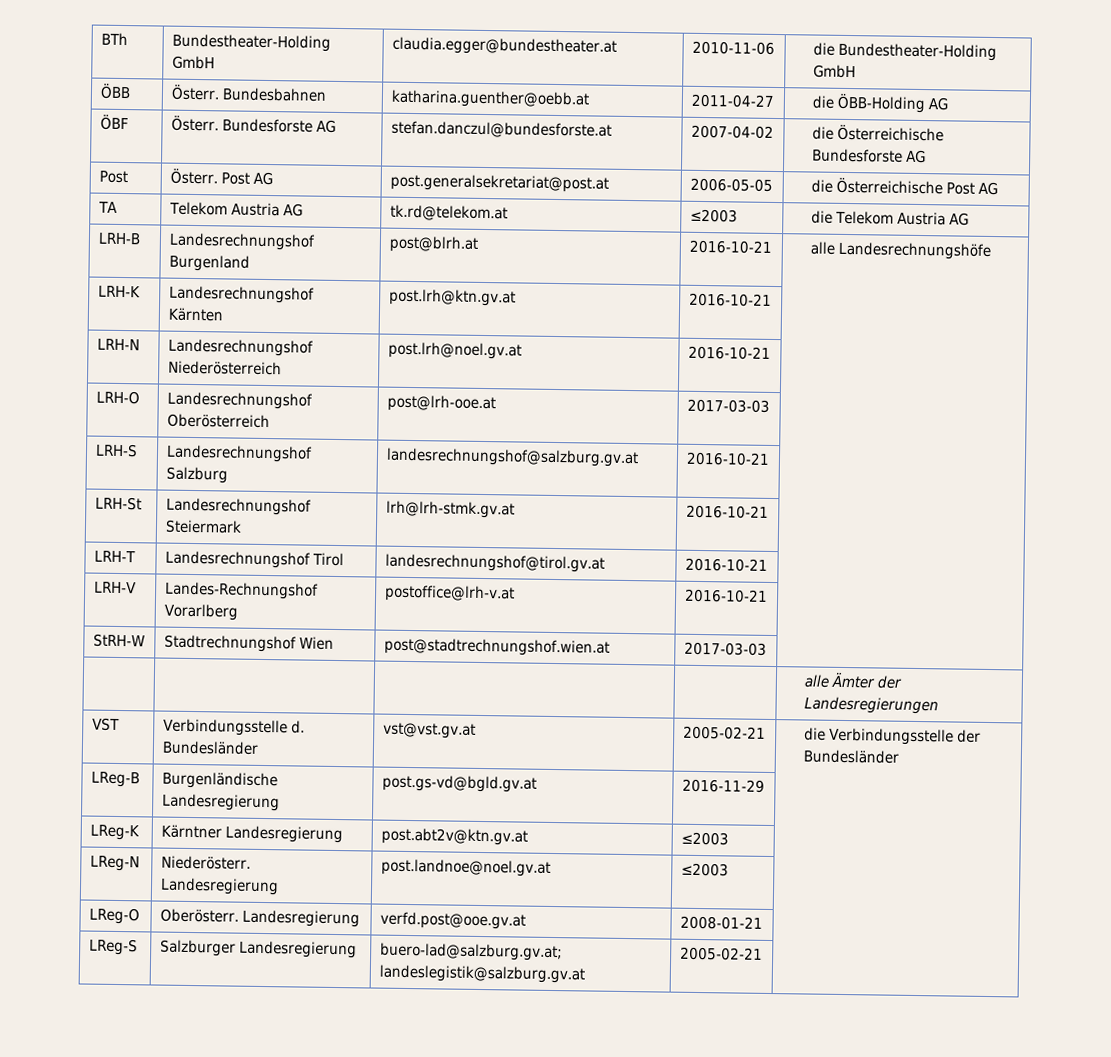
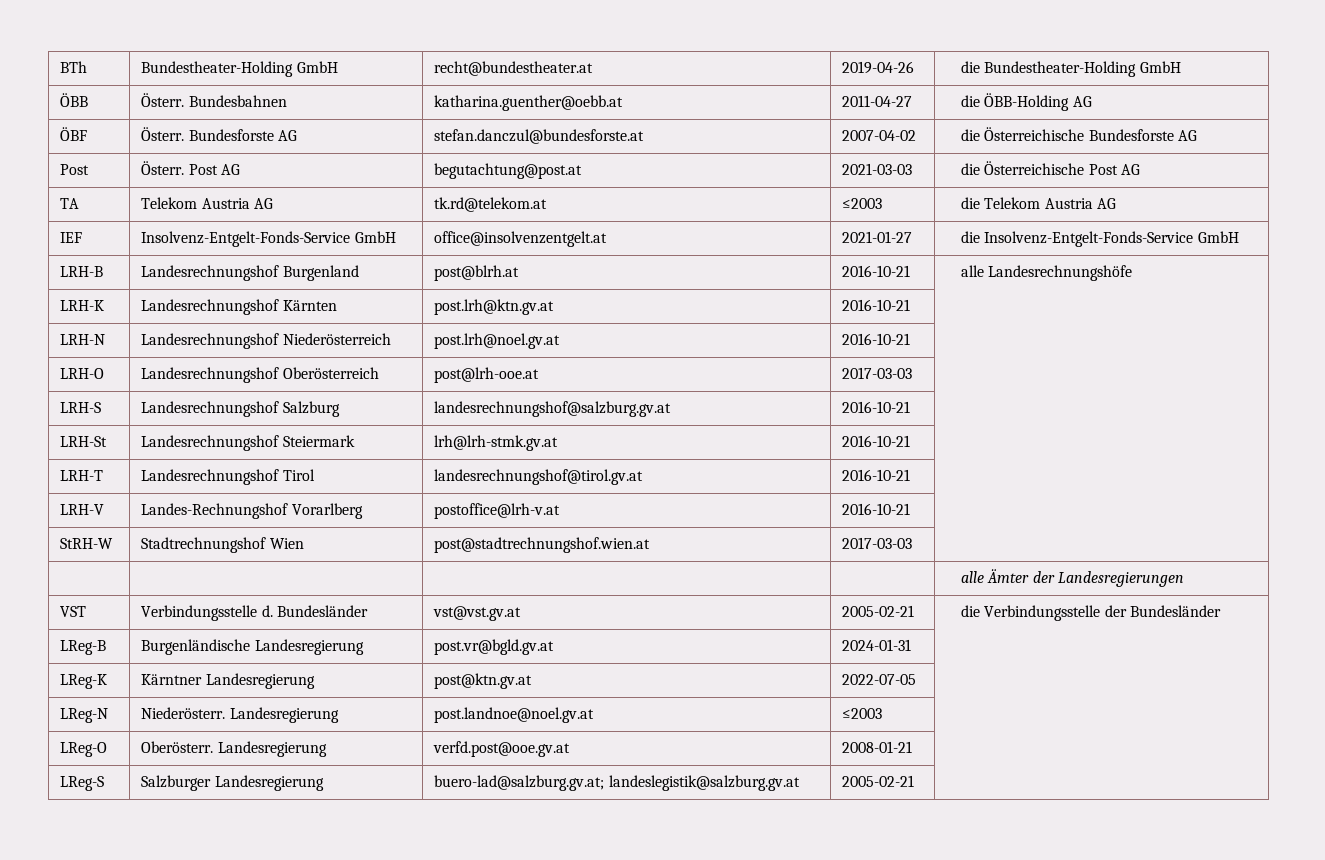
- BTh | Bundestheater-Holding GmbH | claudia.egger@bundestheater.at | 2010-11-06 | die Bundestheater-Holding GmbH
+ BTh | Bundestheater-Holding GmbH | recht@bundestheater.at | 2019-04-26 | die Bundestheater-Holding GmbH
- Post | Österr. Post AG | post.generalsekretariat@post.at | 2006-05-05 | die Österreichische Post AG
+ Post | Österr. Post AG | begutachtung@post.at | 2021-03-03 | die Österreichische Post AG
+ IEF | Insolvenz-Entgelt-Fonds-Service GmbH | office@insolvenzentgelt.at | 2021-01-27 | die Insolvenz-Entgelt-Fonds-Service GmbH
- LReg-B | Burgenländische Landesregierung | post.gs-vd@bgld.gv.at | 2016-11-29 |
+ LReg-B | Burgenländische Landesregierung | post.vr@bgld.gv.at | 2024-01-31 |
- LReg-K | Kärntner Landesregierung | post.abt2v@ktn.gv.at | ≤2003 |
+ LReg-K | Kärntner Landesregierung | post@ktn.gv.at | 2022-07-05 |

